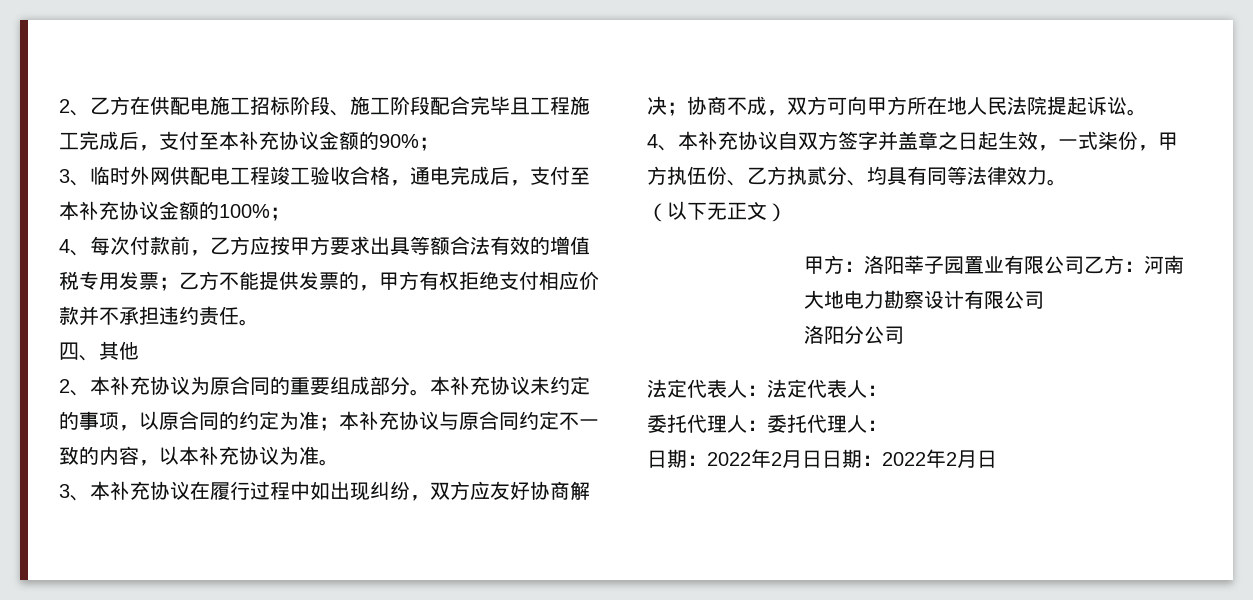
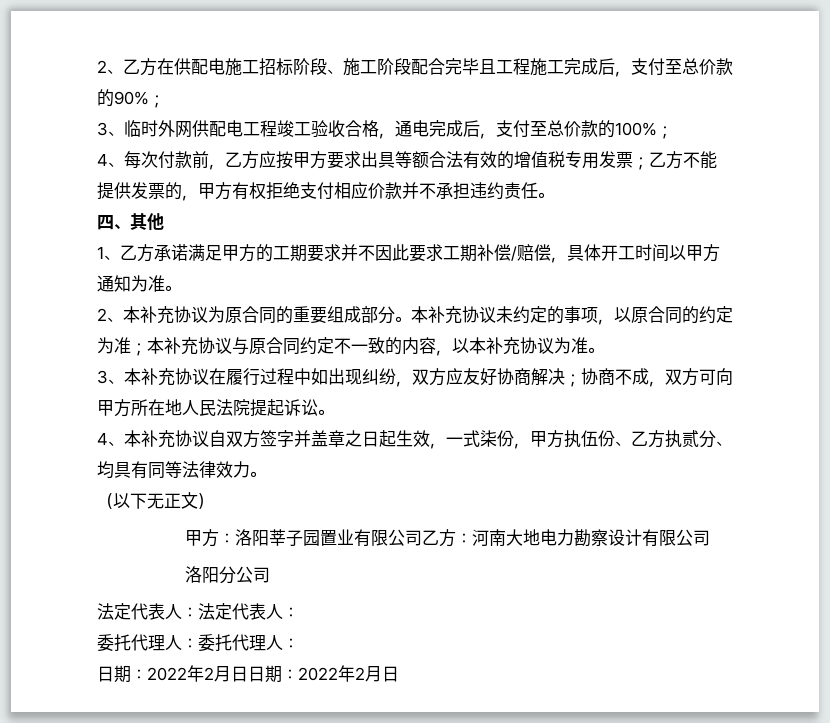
- 2、乙方在供配电施工招标阶段、施工阶段配合完毕且工程施工完成后，支付至本补充协议金额的90%；
+ 2、乙方在供配电施工招标阶段、施工阶段配合完毕且工程施工完成后，支付至总价款的90%；
- 3、临时外网供配电工程竣工验收合格，通电完成后，支付至本补充协议金额的100%；
+ 3、临时外网供配电工程竣工验收合格，通电完成后，支付至总价款的100%；
+ 1、乙方承诺满足甲方的工期要求并不因此要求工期补偿/赔偿，具体开工时间以甲方通知为准。

